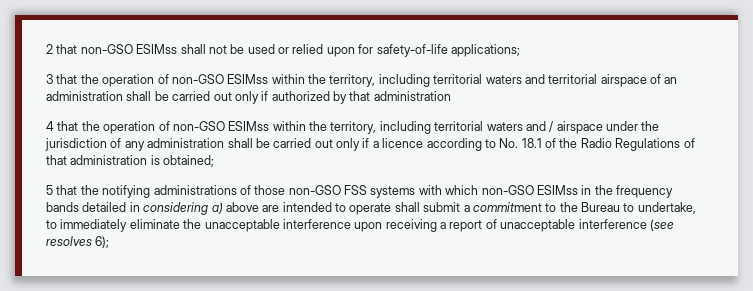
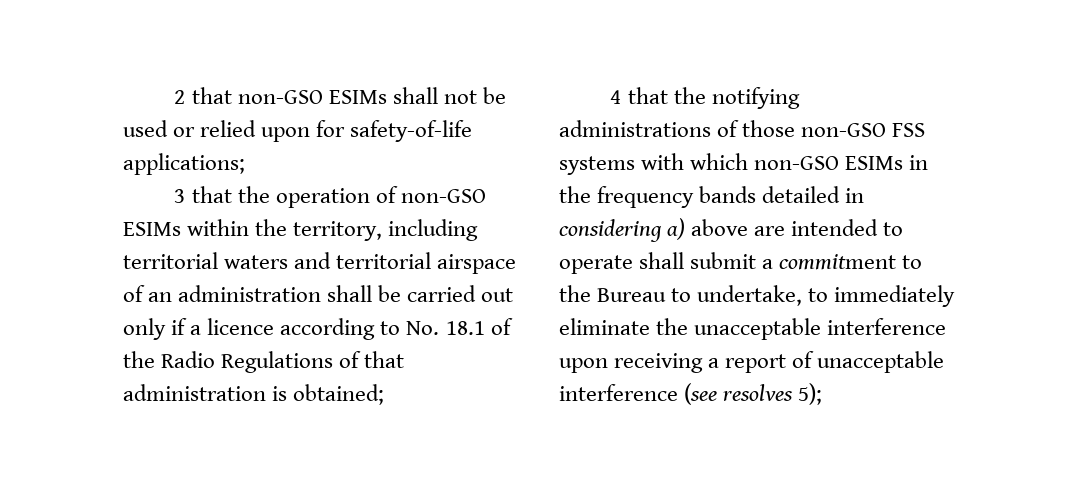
- 2 that non-GSO ESIMss shall not be used or relied upon for safety-of-life applications;
+ 2 that non-GSO ESIMs shall not be used or relied upon for safety-of-life applications;
- 3 that the operation of non-GSO ESIMss within the territory, including territorial waters and territorial airspace of an administration shall be carried out only if authorized by that administration
- 4 that the operation of non-GSO ESIMss within the territory, including territorial waters and / airspace under the jurisdiction of any administration shall be carried out only if a licence according to No. 18.1 of the Radio Regulations of that administration is obtained;
+ 3 that the operation of non-GSO ESIMs within the territory, including territorial waters and territorial airspace of an administration shall be carried out only if a licence according to No. 18.1 of the Radio Regulations of that administration is obtained;
- 5 that the notifying administrations of those non-GSO FSS systems with which non-GSO ESIMss in the frequency bands detailed in considering a) above are intended to operate shall submit a commitment to the Bureau to undertake, to immediately eliminate the unacceptable interference upon receiving a report of unacceptable interference (see resolves 6);
+ 4 that the notifying administrations of those non-GSO FSS systems with which non-GSO ESIMs in the frequency bands detailed in considering a) above are intended to operate shall submit a commitment to the Bureau to undertake, to immediately eliminate the unacceptable interference upon receiving a report of unacceptable interference (see resolves 5);

